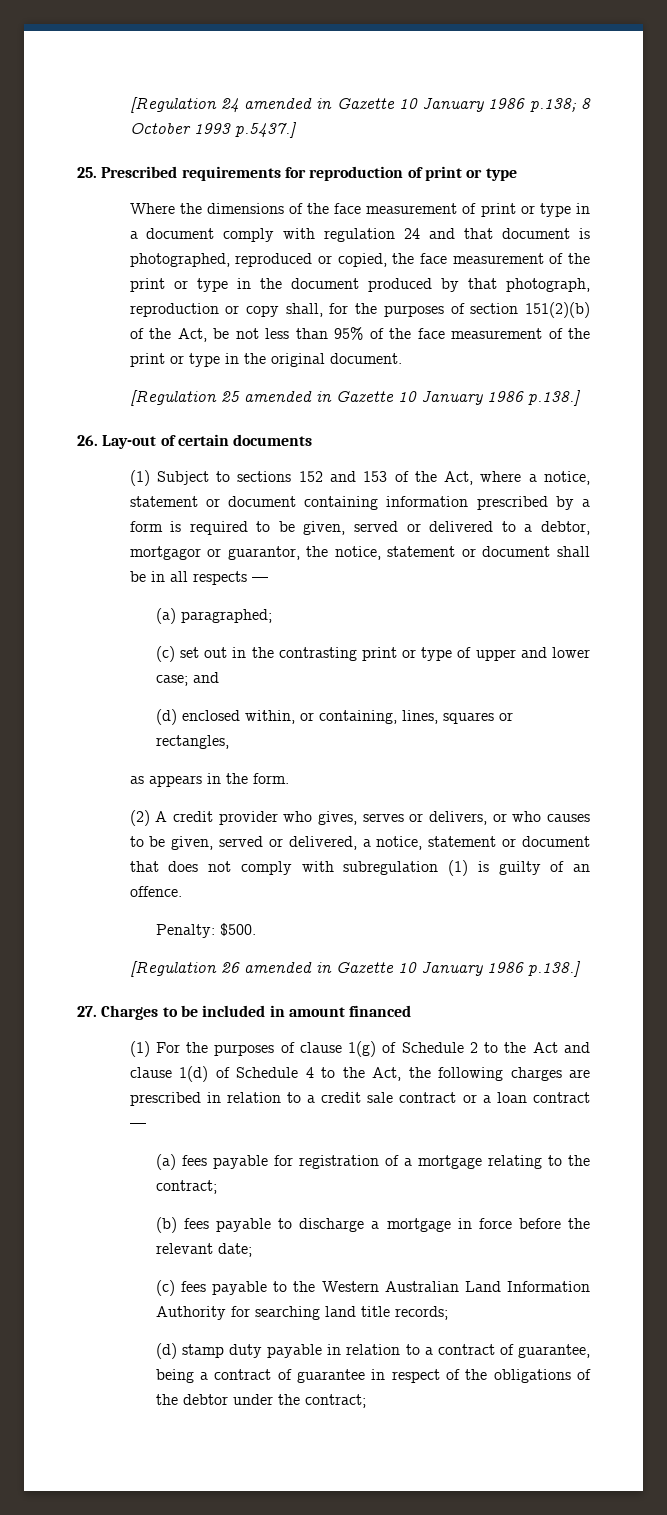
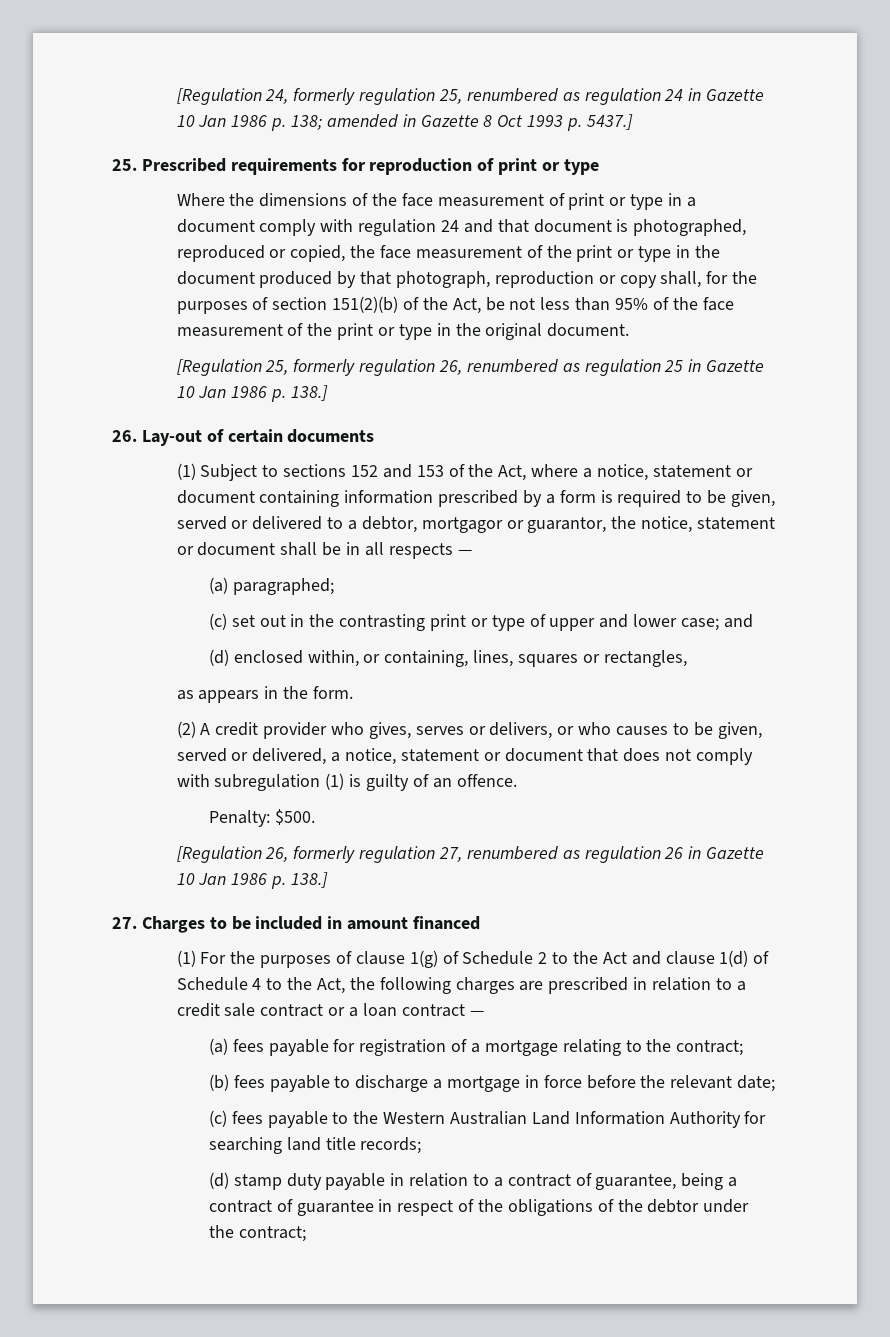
- [Regulation 24 amended in Gazette 10 January 1986 p.138; 8 October 1993 p.5437.]
+ [Regulation 24, formerly regulation 25, renumbered as regulation 24 in Gazette 10 Jan 1986 p. 138; amended in Gazette 8 Oct 1993 p. 5437.]
- [Regulation 25 amended in Gazette 10 January 1986 p.138.]
+ [Regulation 25, formerly regulation 26, renumbered as regulation 25 in Gazette 10 Jan 1986 p. 138.]
- [Regulation 26 amended in Gazette 10 January 1986 p.138.]
+ [Regulation 26, formerly regulation 27, renumbered as regulation 26 in Gazette 10 Jan 1986 p. 138.]

